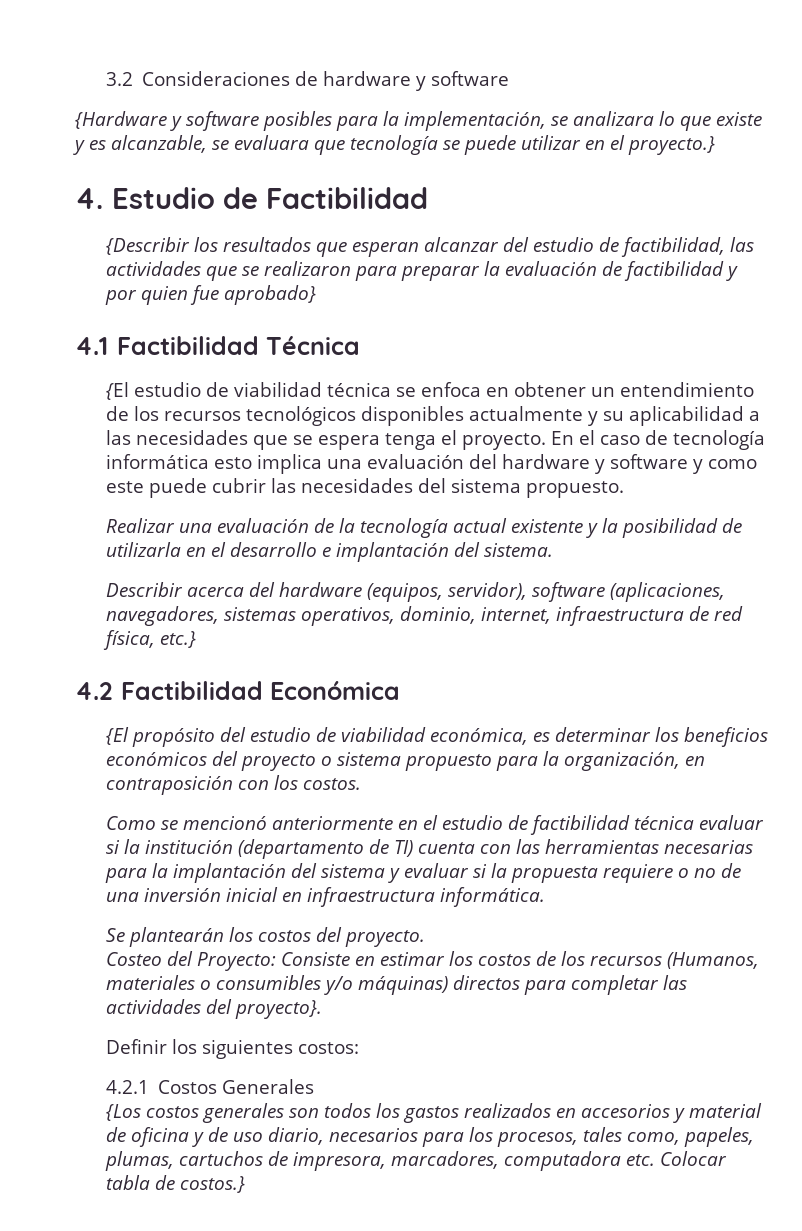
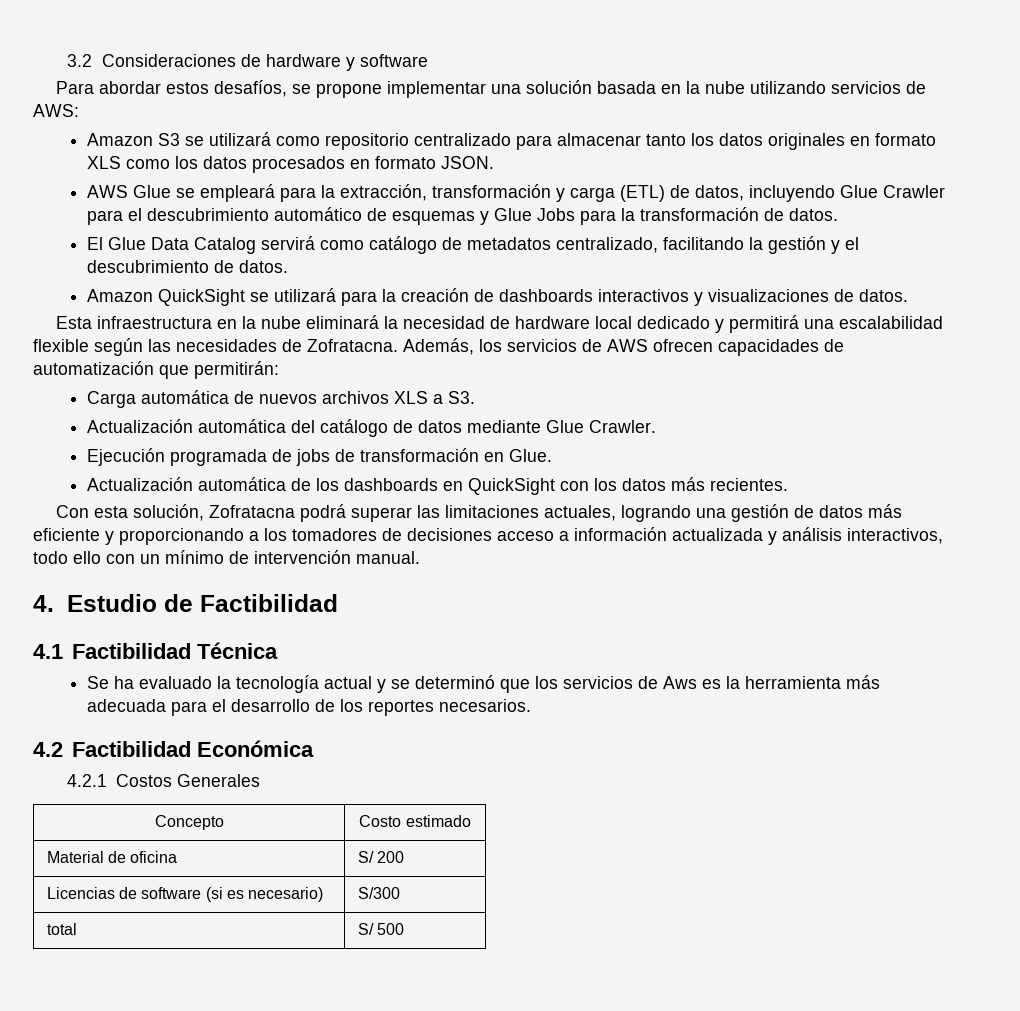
- {Hardware y software posibles para la implementación, se analizara lo que existe y es alcanzable, se evaluara que tecnología se puede utilizar en el proyecto.}
+ Para abordar estos desafíos, se propone implementar una solución basada en la nube utilizando servicios de AWS:
+ Amazon S3 se utilizará como repositorio centralizado para almacenar tanto los datos originales en formato XLS como los datos procesados en formato JSON.
+ AWS Glue se empleará para la extracción, transformación y carga (ETL) de datos, incluyendo Glue Crawler para el descubrimiento automático de esquemas y Glue Jobs para la transformación de datos.
+ El Glue Data Catalog servirá como catálogo de metadatos centralizado, facilitando la gestión y el descubrimiento de datos.
+ Amazon QuickSight se utilizará para la creación de dashboards interactivos y visualizaciones de datos.
+ Esta infraestructura en la nube eliminará la necesidad de hardware local dedicado y permitirá una escalabilidad flexible según las necesidades de Zofratacna. Además, los servicios de AWS ofrecen capacidades de automatización que permitirán:
+ Carga automática de nuevos archivos XLS a S3.
+ Actualización automática del catálogo de datos mediante Glue Crawler.
+ Ejecución programada de jobs de transformación en Glue.
+ Actualización automática de los dashboards en QuickSight con los datos más recientes.
+ Con esta solución, Zofratacna podrá superar las limitaciones actuales, logrando una gestión de datos más eficiente y proporcionando a los tomadores de decisiones acceso a información actualizada y análisis interactivos, todo ello con un mínimo de intervención manual.
  4. Estudio de Factibilidad
- {Describir los resultados que esperan alcanzar del estudio de factibilidad, las actividades que se realizaron para preparar la evaluación de factibilidad y por quien fue aprobado}
  4.1 Factibilidad Técnica
- {El estudio de viabilidad técnica se enfoca en obtener un entendimiento de los recursos tecnológicos disponibles actualmente y su aplicabilidad a las necesidades que se espera tenga el proyecto. En el caso de tecnología informática esto implica una evaluación del hardware y software y como este puede cubrir las necesidades del sistema propuesto.
- Realizar una evaluación de la tecnología actual existente y la posibilidad de utilizarla en el desarrollo e implantación del sistema.
- Describir acerca del hardware (equipos, servidor), software (aplicaciones, navegadores, sistemas operativos, dominio, internet, infraestructura de red física, etc.}
+ Se ha evaluado la tecnología actual y se determinó que los servicios de Aws es la herramienta más adecuada para el desarrollo de los reportes necesarios.
  4.2 Factibilidad Económica
- {El propósito del estudio de viabilidad económica, es determinar los beneficios económicos del proyecto o sistema propuesto para la organización, en contraposición con los costos.
- Como se mencionó anteriormente en el estudio de factibilidad técnica evaluar si la institución (departamento de TI) cuenta con las herramientas necesarias para la implantación del sistema y evaluar si la propuesta requiere o no de una inversión inicial en infraestructura informática.
- Se plantearán los costos del proyecto.
- Costeo del Proyecto: Consiste en estimar los costos de los recursos (Humanos, materiales o consumibles y/o máquinas) directos para completar las actividades del proyecto}.
- Definir los siguientes costos:
  4.2.1 Costos Generales
- {Los costos generales son todos los gastos realizados en accesorios y material de oficina y de uso diario, necesarios para los procesos, tales como, papeles, plumas, cartuchos de impresora, marcadores, computadora etc. Colocar tabla de costos.}
+ Concepto | Costo estimado
+ Material de oficina | S/ 200
+ Licencias de software (si es necesario) | S/300
+ total | S/ 500

